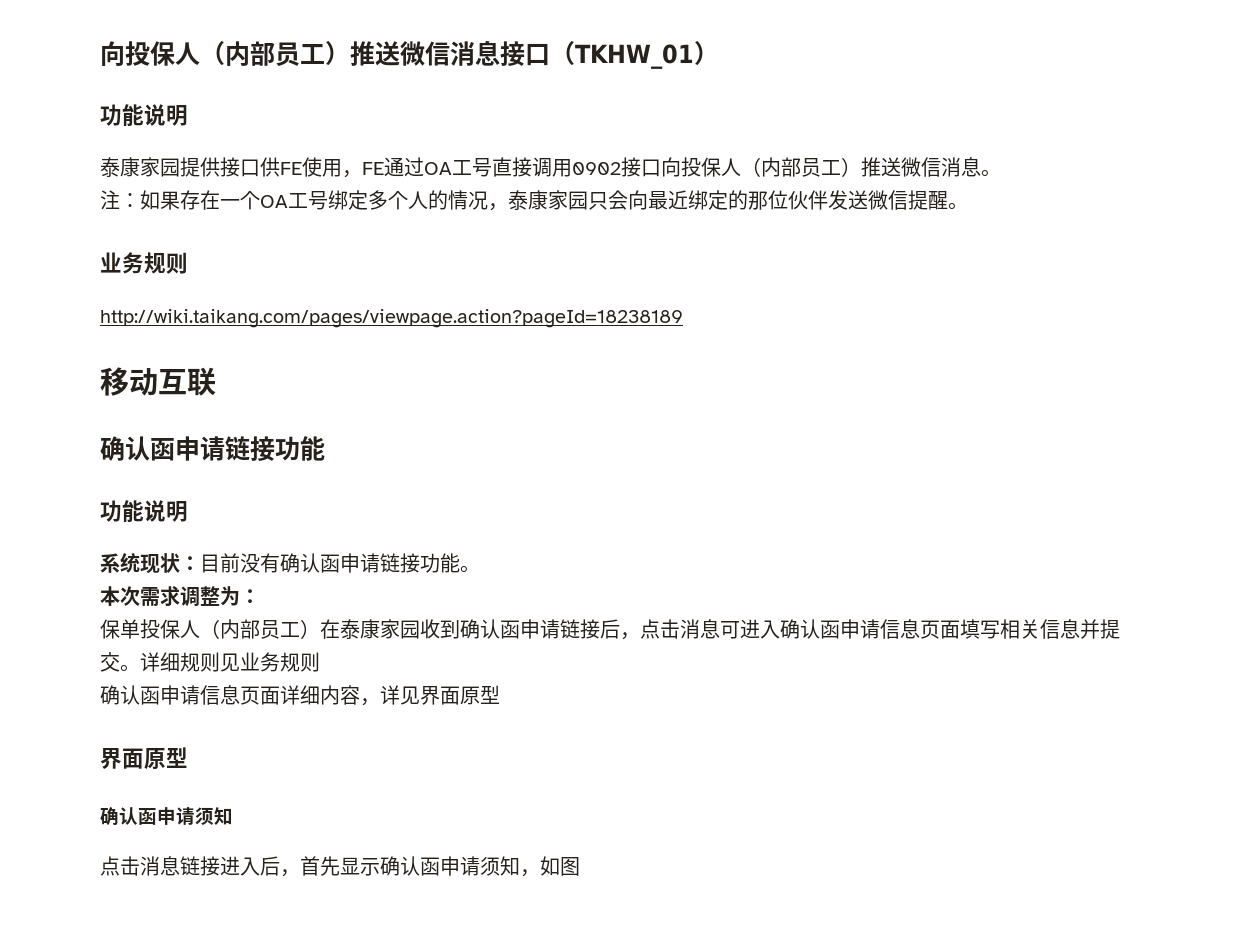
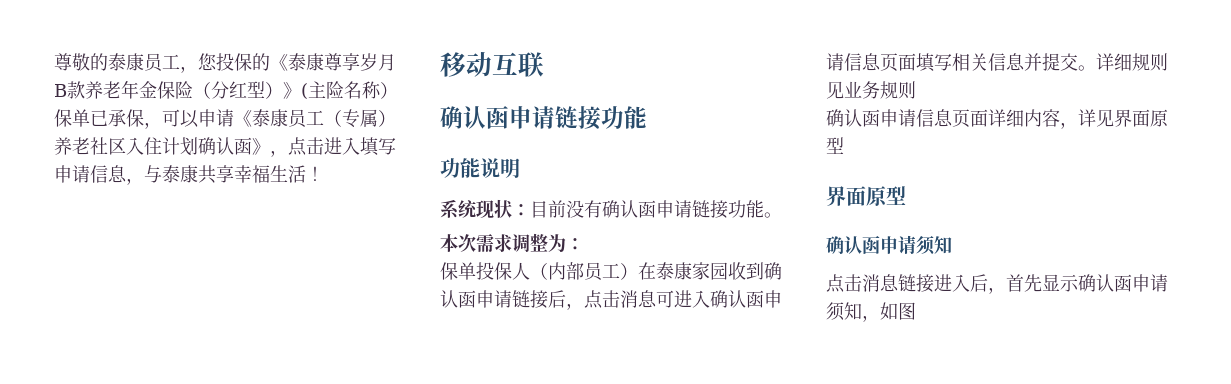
- 向投保人（内部员工）推送微信消息接口（TKHW_01）
- 功能说明
- 泰康家园提供接口供FE使用，FE通过OA工号直接调用0902接口向投保人（内部员工）推送微信消息。
- 注：如果存在一个OA工号绑定多个人的情况，泰康家园只会向最近绑定的那位伙伴发送微信提醒。
- 业务规则
- http://wiki.taikang.com/pages/viewpage.action?pageId=18238189
+ 尊敬的泰康员工，您投保的《泰康尊享岁月B款养老年金保险（分红型）》(主险名称）保单已承保，可以申请《泰康员工（专属）养老社区入住计划确认函》，点击进入填写申请信息，与泰康共享幸福生活！

